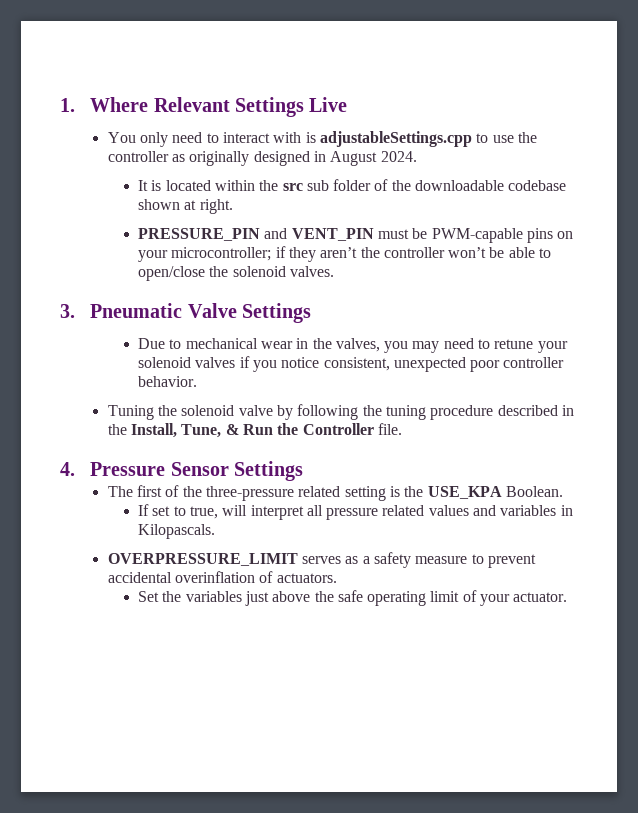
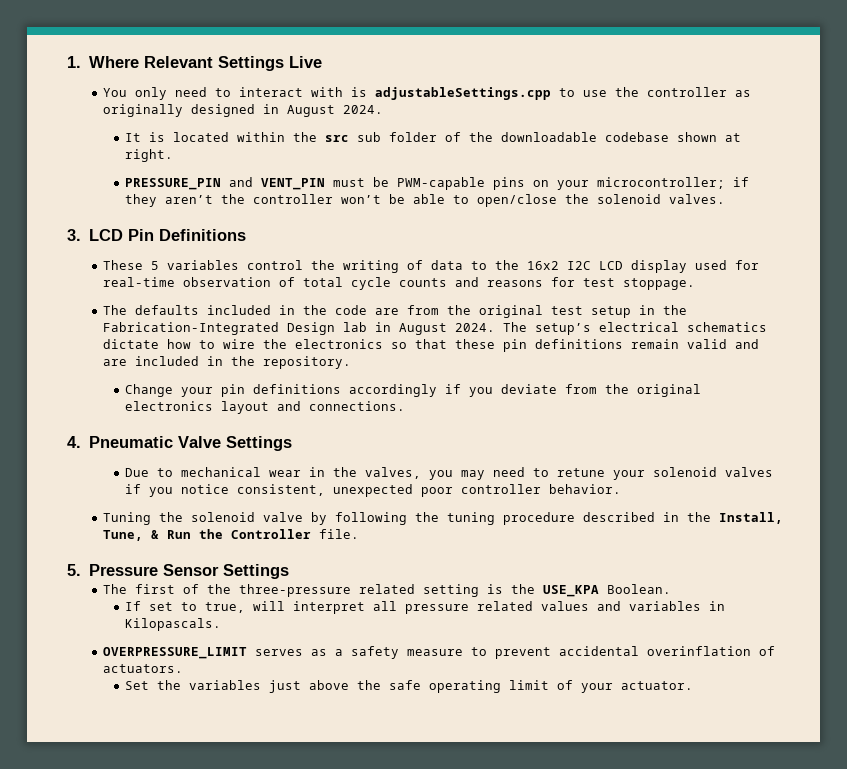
- 3. Pneumatic Valve Settings
+ 3. LCD Pin Definitions
+ These 5 variables control the writing of data to the 16x2 I2C LCD display used for real-time observation of total cycle counts and reasons for test stoppage.
+ The defaults included in the code are from the original test setup in the Fabrication-Integrated Design lab in August 2024. The setup’s electrical schematics dictate how to wire the electronics so that these pin definitions remain valid and are included in the repository.
+ Change your pin definitions accordingly if you deviate from the original electronics layout and connections.
+ 4. Pneumatic Valve Settings
- 4. Pressure Sensor Settings
+ 5. Pressure Sensor Settings

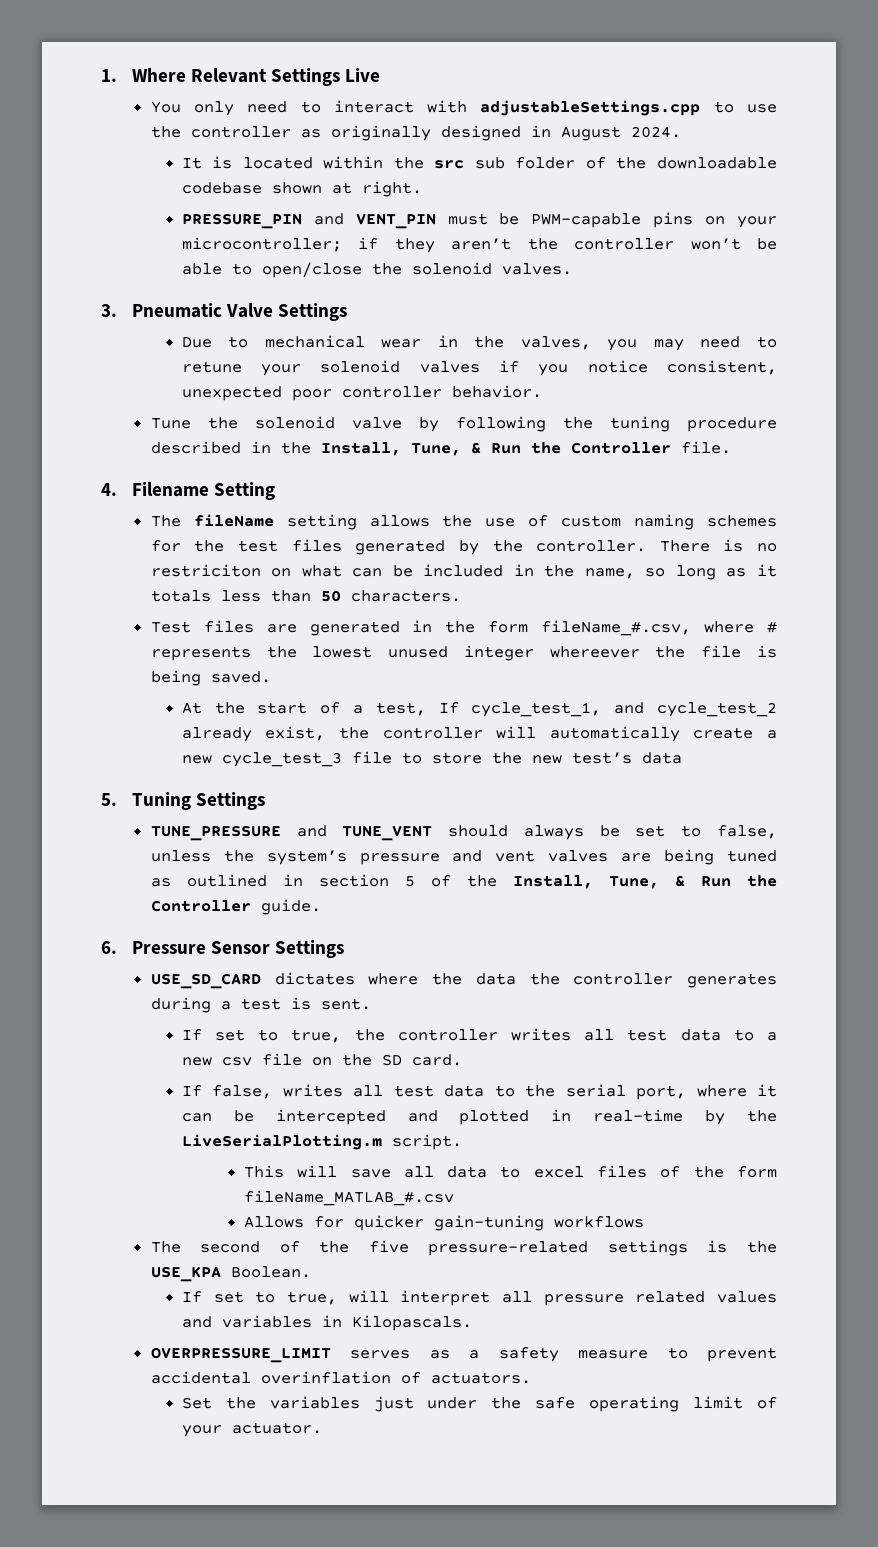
- You only need to interact with is adjustableSettings.cpp to use the controller as originally designed in August 2024.
+ You only need to interact with adjustableSettings.cpp to use the controller as originally designed in August 2024.
- 3. LCD Pin Definitions
- These 5 variables control the writing of data to the 16x2 I2C LCD display used for real-time observation of total cycle counts and reasons for test stoppage.
- The defaults included in the code are from the original test setup in the Fabrication-Integrated Design lab in August 2024. The setup’s electrical schematics dictate how to wire the electronics so that these pin definitions remain valid and are included in the repository.
- Change your pin definitions accordingly if you deviate from the original electronics layout and connections.
- 4. Pneumatic Valve Settings
+ 3. Pneumatic Valve Settings
- Tuning the solenoid valve by following the tuning procedure described in the Install, Tune, & Run the Controller file.
+ Tune the solenoid valve by following the tuning procedure described in the Install, Tune, & Run the Controller file.
- 5. Pressure Sensor Settings
- The first of the three-pressure related setting is the USE_KPA Boolean.
+ 4. Filename Setting
+ The fileName setting allows the use of custom naming schemes for the test files generated by the controller. There is no restriciton on what can be included in the name, so long as it totals less than 50 characters.
+ Test files are generated in the form fileName_#.csv, where # represents the lowest unused integer whereever the file is being saved.
+ At the start of a test, If cycle_test_1, and cycle_test_2 already exist, the controller will automatically create a new cycle_test_3 file to store the new test’s data
+ 5. Tuning Settings
+ TUNE_PRESSURE and TUNE_VENT should always be set to false, unless the system’s pressure and vent valves are being tuned as outlined in section 5 of the Install, Tune, & Run the Controller guide.
+ 6. Pressure Sensor Settings
+ USE_SD_CARD dictates where the data the controller generates during a test is sent.
+ If set to true, the controller writes all test data to a new csv file on the SD card.
+ If false, writes all test data to the serial port, where it can be intercepted and plotted in real-time by the LiveSerialPlotting.m script.
+ This will save all data to excel files of the form fileName_MATLAB_#.csv
+ Allows for quicker gain-tuning workflows
+ The second of the five pressure-related settings is the USE_KPA Boolean.
- Set the variables just above the safe operating limit of your actuator.
+ Set the variables just under the safe operating limit of your actuator.

